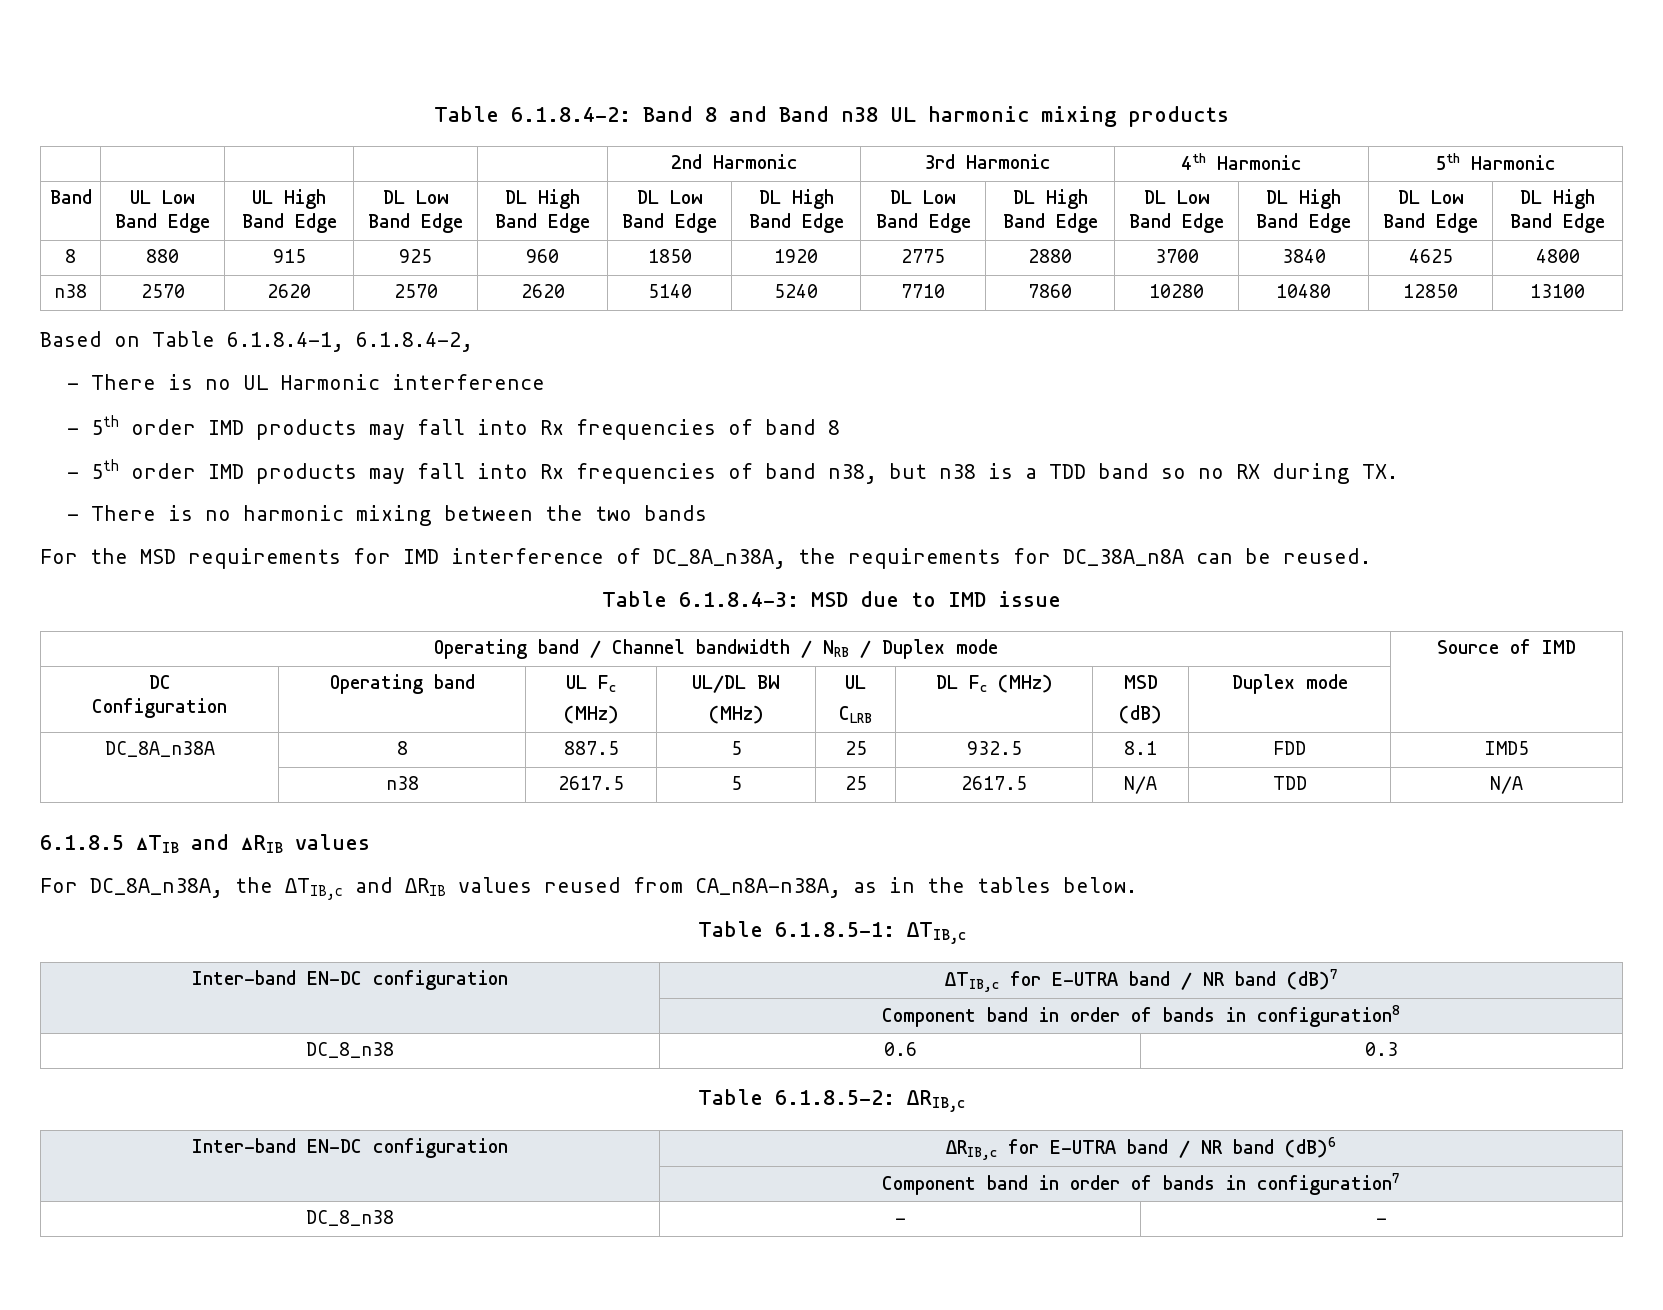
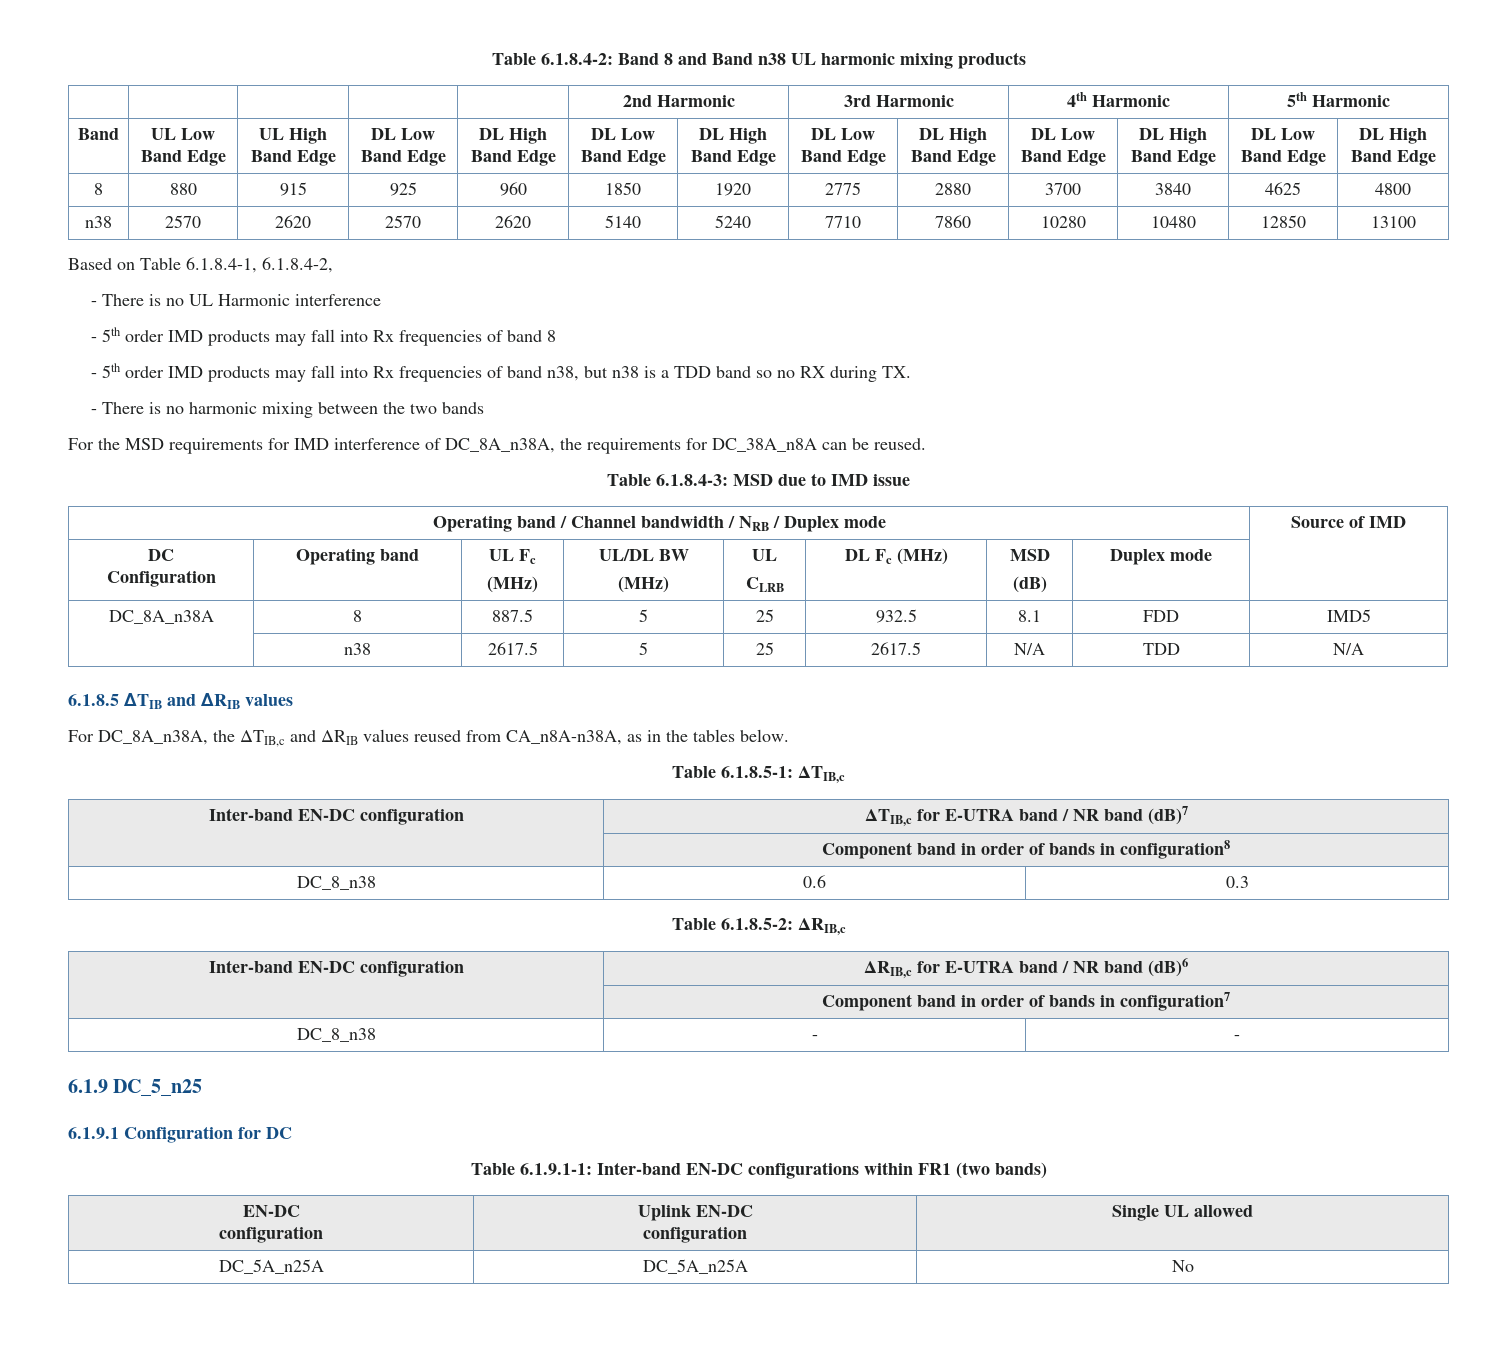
+ 6.1.9 DC_5_n25
+ 6.1.9.1 Configuration for DC
+ Table 6.1.9.1-1: Inter-band EN-DC configurations within FR1 (two bands)
+ EN-DC
+ configuration | Uplink EN-DC
+ configuration | Single UL allowed
+ DC_5A_n25A | DC_5A_n25A | No

